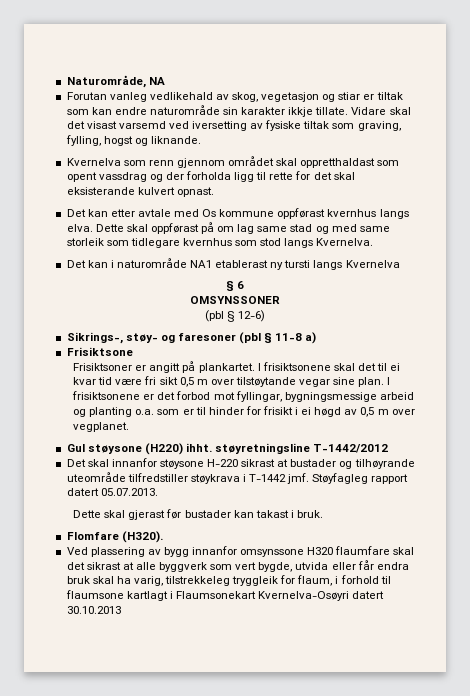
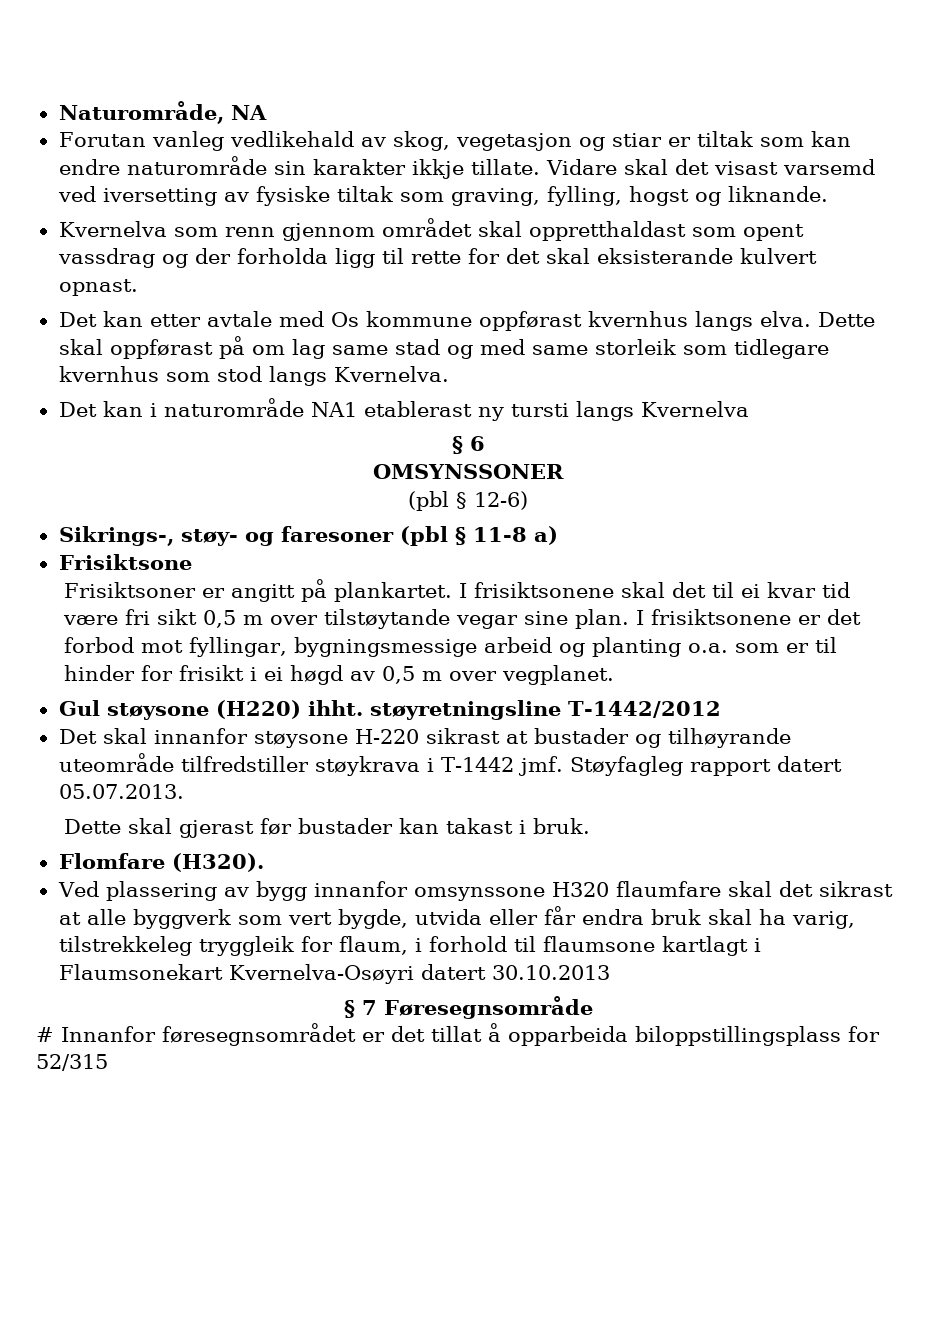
+ § 7 Føresegnsområde
+ # Innanfor føresegnsområdet er det tillat å opparbeida biloppstillingsplass for 52/315

